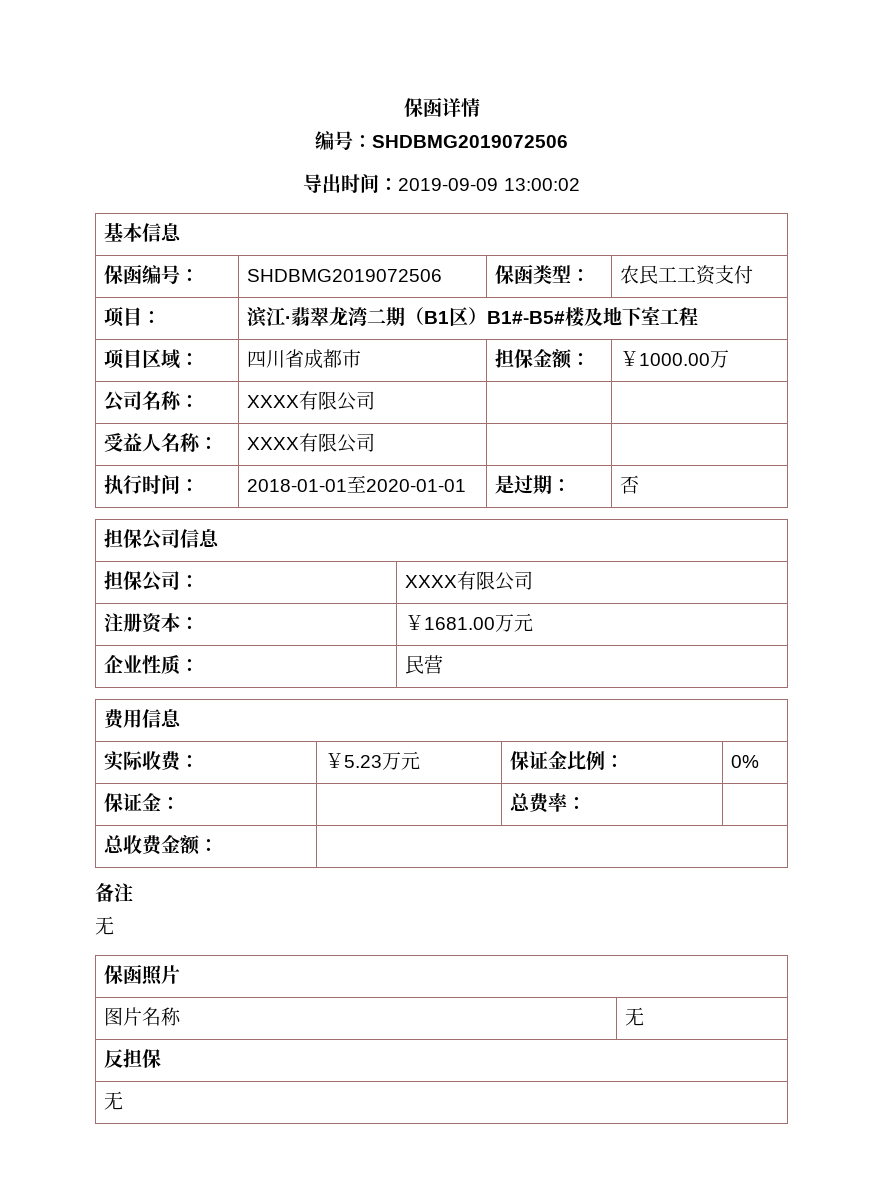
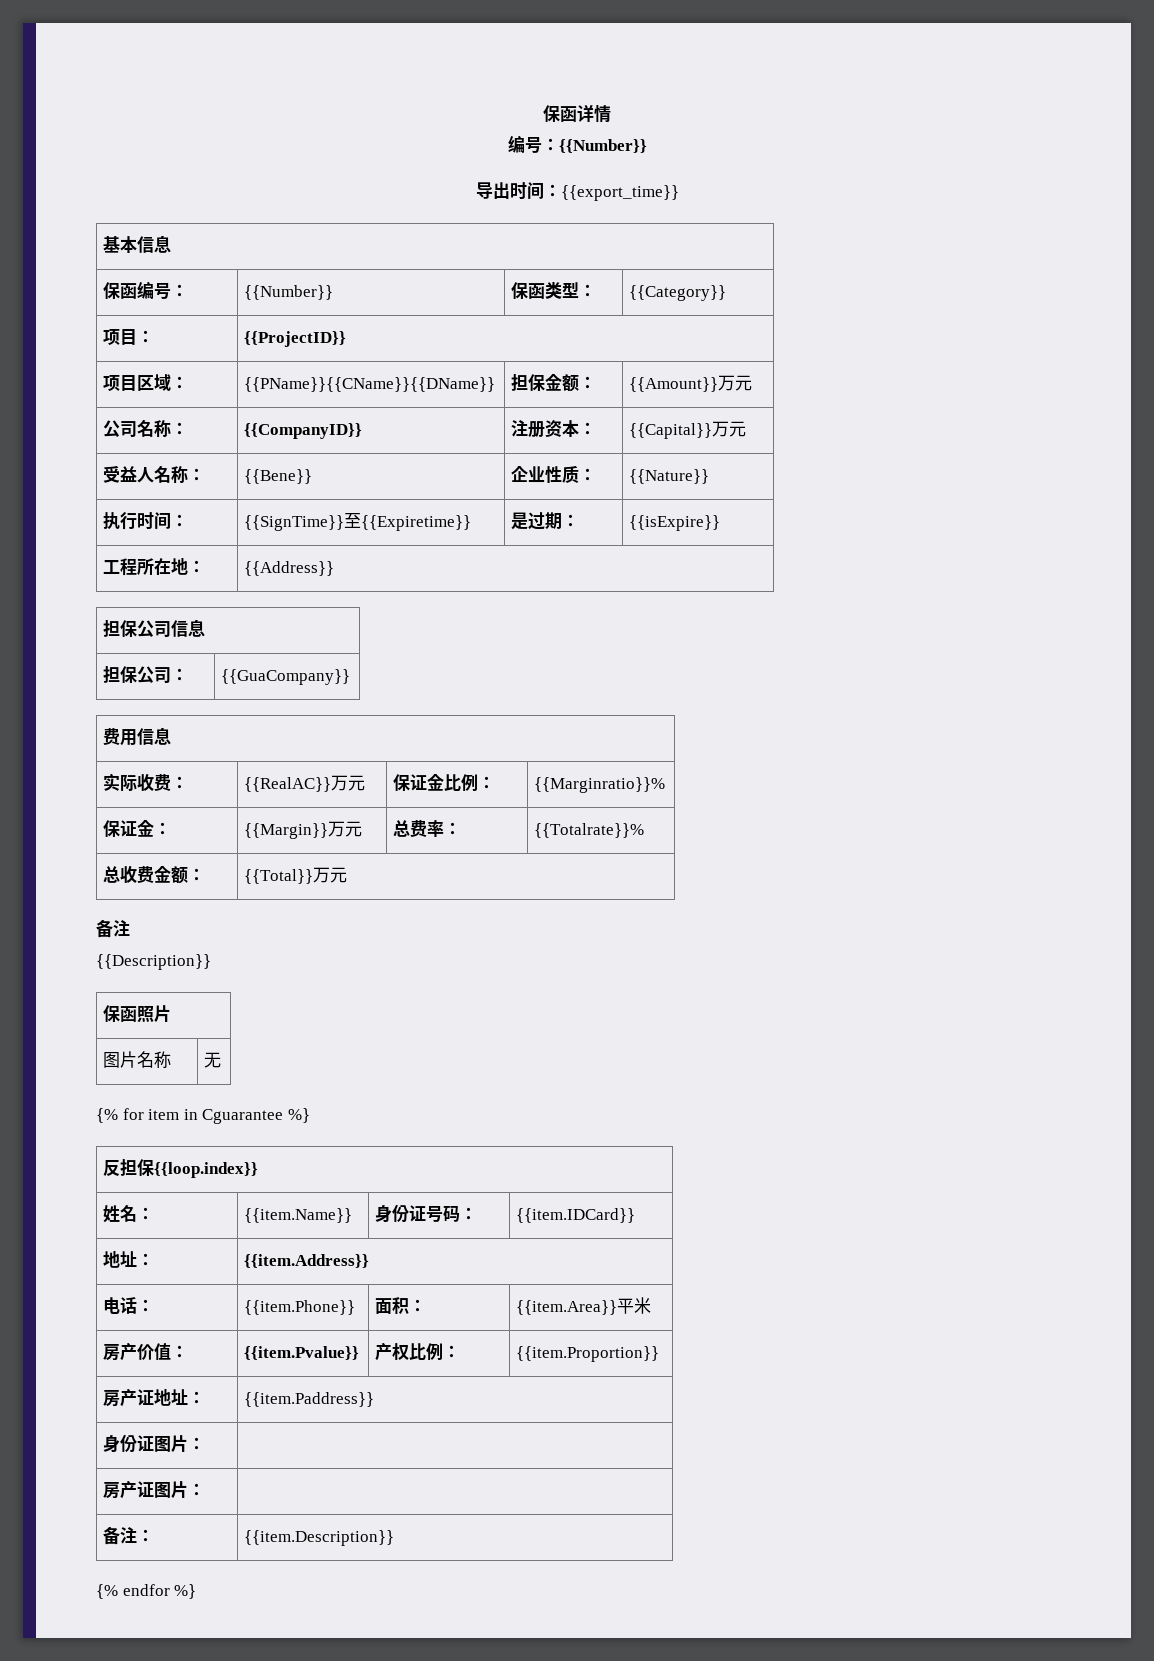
- 编号：SHDBMG2019072506
+ 编号：{{Number}}
- 导出时间：2019-09-09 13:00:02
+ 导出时间：{{export_time}}
- 保函编号： | SHDBMG2019072506 | 保函类型： | 农民工工资支付
- 项目： | 滨江·翡翠龙湾二期（B1区）B1#-B5#楼及地下室工程
+ 保函编号： | {{Number}} | 保函类型： | {{Category}}
+ 项目： | {{ProjectID}}
- 项目区域： | 四川省成都市 | 担保金额： | ￥1000.00万
+ 项目区域： | {{PName}}{{CName}}{{DName}} | 担保金额： | {{Amount}}万元
- 公司名称： | XXXX有限公司 | |
+ 公司名称： | {{CompanyID}} | 注册资本： | {{Capital}}万元
- 受益人名称： | XXXX有限公司 | |
+ 受益人名称： | {{Bene}} | 企业性质： | {{Nature}}
- 执行时间： | 2018-01-01至2020-01-01 | 是过期： | 否
+ 执行时间： | {{SignTime}}至{{Expiretime}} | 是过期： | {{isExpire}}
+ 工程所在地： | {{Address}}
- 担保公司： | XXXX有限公司
- 注册资本： | ￥1681.00万元
- 企业性质： | 民营
+ 担保公司： | {{GuaCompany}}
- 实际收费： | ￥5.23万元 | 保证金比例： | 0%
+ 实际收费： | {{RealAC}}万元 | 保证金比例： | {{Marginratio}}%
- 保证金： | | 总费率： |
+ 保证金： | {{Margin}}万元 | 总费率： | {{Totalrate}}%
- 总收费金额： |
+ 总收费金额： | {{Total}}万元
  备注
- 无
+ {{Description}}
- 反担保
- 无
+ {% for item in Cguarantee %}
+ 反担保{{loop.index}}
+ 姓名： | {{item.Name}} | 身份证号码： | {{item.IDCard}}
+ 地址： | {{item.Address}}
+ 电话： | {{item.Phone}} | 面积： | {{item.Area}}平米
+ 房产价值： | {{item.Pvalue}} | 产权比例： | {{item.Proportion}}
+ 房产证地址： | {{item.Paddress}}
+ 身份证图片： |
+ 房产证图片： |
+ 备注： | {{item.Description}}
+ {% endfor %}

